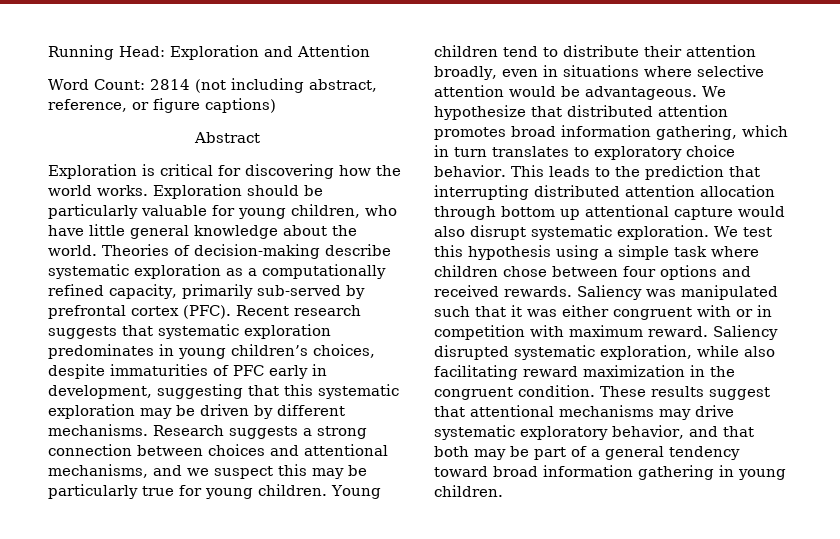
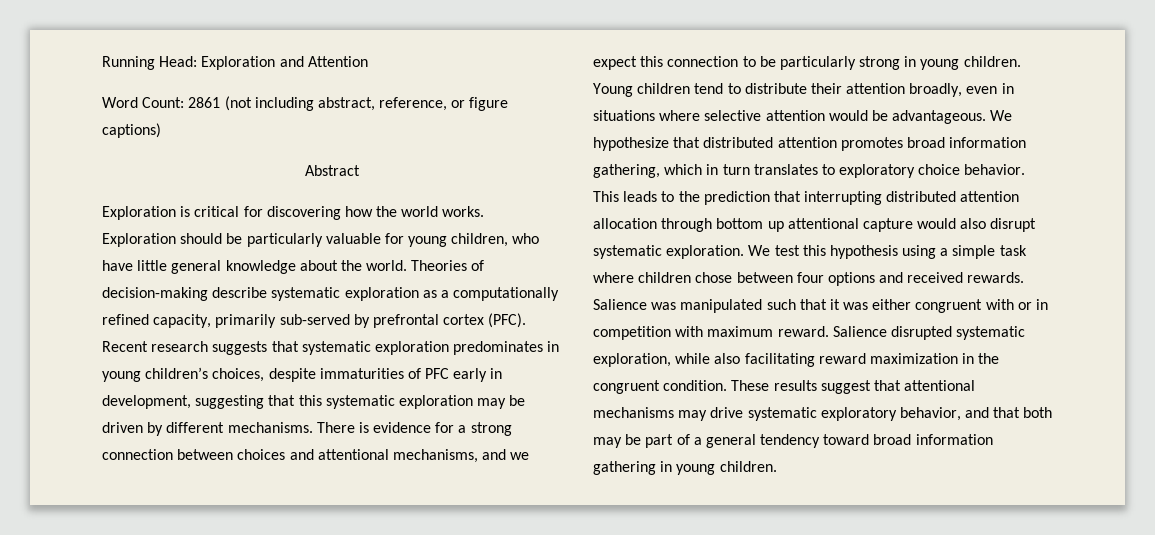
- Word Count: 2814 (not including abstract, reference, or figure captions)
+ Word Count: 2861 (not including abstract, reference, or figure captions)
- Research suggests a strong connection between choices and attentional mechanisms, and we suspect this may be particularly true for young children.
+ There is evidence for a strong connection between choices and attentional mechanisms, and we expect this connection to be particularly strong in young children.
- Saliency was manipulated such that it was either congruent with or in competition with maximum reward.
+ Salience was manipulated such that it was either congruent with or in competition with maximum reward.
- Saliency disrupted systematic exploration, while also facilitating reward maximization in the congruent condition.
+ Salience disrupted systematic exploration, while also facilitating reward maximization in the congruent condition.

